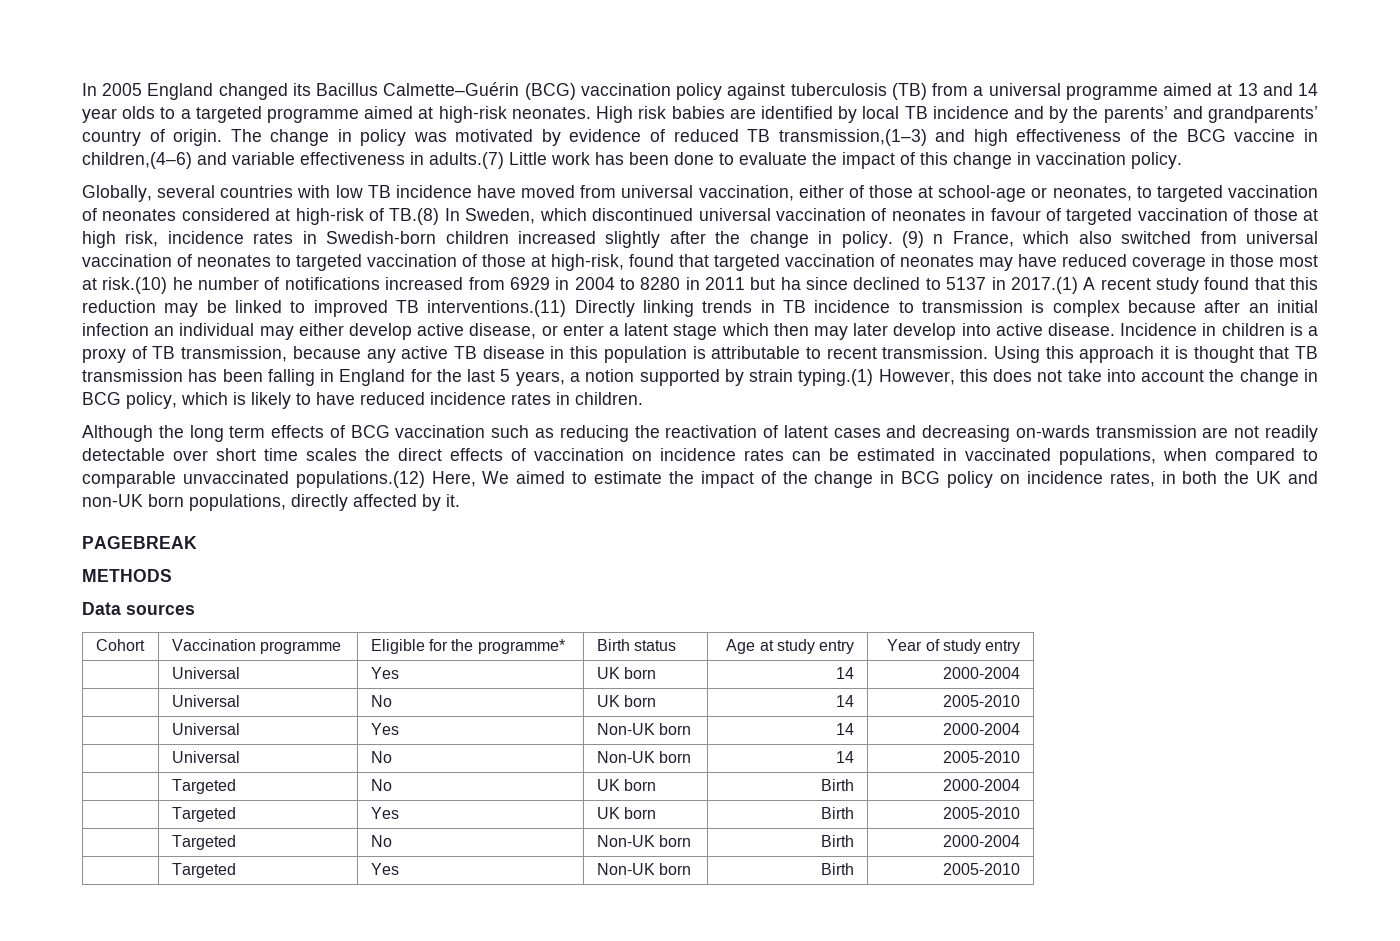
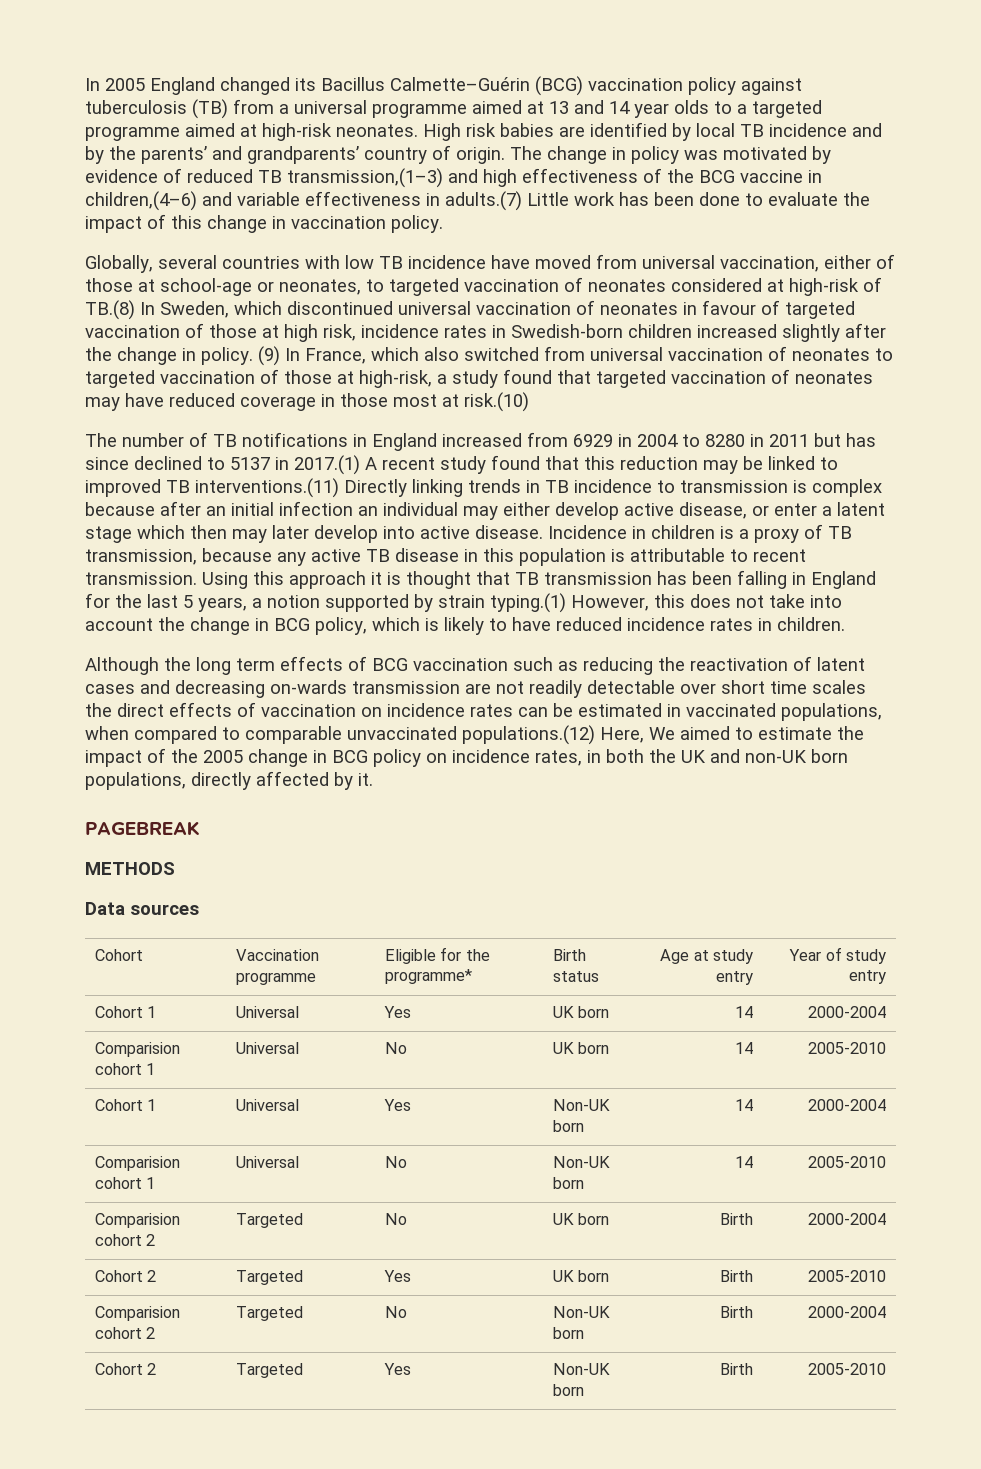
- (9) n France, which also switched from universal vaccination of neonates to targeted vaccination of those at high-risk, found that targeted vaccination of neonates may have reduced coverage in those most at risk.(10) he number of notifications increased from 6929 in 2004 to 8280 in 2011 but ha since declined to 5137 in 2017.(1) A recent study found that this reduction may be linked to improved TB interventions.(11) Directly linking trends in TB incidence to transmission is complex because after an initial infection an individual may either develop active disease, or enter a latent stage which then may later develop into active disease.
+ (9) In France, which also switched from universal vaccination of neonates to targeted vaccination of those at high-risk, a study found that targeted vaccination of neonates may have reduced coverage in those most at risk.(10)
+ The number of TB notifications in England increased from 6929 in 2004 to 8280 in 2011 but has since declined to 5137 in 2017.(1) A recent study found that this reduction may be linked to improved TB interventions.(11) Directly linking trends in TB incidence to transmission is complex because after an initial infection an individual may either develop active disease, or enter a latent stage which then may later develop into active disease.
- Although the long term effects of BCG vaccination such as reducing the reactivation of latent cases and decreasing on-wards transmission are not readily detectable over short time scales the direct effects of vaccination on incidence rates can be estimated in vaccinated populations, when compared to comparable unvaccinated populations.(12) Here, We aimed to estimate the impact of the change in BCG policy on incidence rates, in both the UK and non-UK born populations, directly affected by it.
+ Although the long term effects of BCG vaccination such as reducing the reactivation of latent cases and decreasing on-wards transmission are not readily detectable over short time scales the direct effects of vaccination on incidence rates can be estimated in vaccinated populations, when compared to comparable unvaccinated populations.(12) Here, We aimed to estimate the impact of the 2005 change in BCG policy on incidence rates, in both the UK and non-UK born populations, directly affected by it.
- | Universal | Yes | UK born | 14 | 2000-2004
+ Cohort 1 | Universal | Yes | UK born | 14 | 2000-2004
- | Universal | No | UK born | 14 | 2005-2010
+ Comparision cohort 1 | Universal | No | UK born | 14 | 2005-2010
- | Universal | Yes | Non-UK born | 14 | 2000-2004
+ Cohort 1 | Universal | Yes | Non-UK born | 14 | 2000-2004
- | Universal | No | Non-UK born | 14 | 2005-2010
+ Comparision cohort 1 | Universal | No | Non-UK born | 14 | 2005-2010
- | Targeted | No | UK born | Birth | 2000-2004
+ Comparision cohort 2 | Targeted | No | UK born | Birth | 2000-2004
- | Targeted | Yes | UK born | Birth | 2005-2010
+ Cohort 2 | Targeted | Yes | UK born | Birth | 2005-2010
- | Targeted | No | Non-UK born | Birth | 2000-2004
+ Comparision cohort 2 | Targeted | No | Non-UK born | Birth | 2000-2004
- | Targeted | Yes | Non-UK born | Birth | 2005-2010
+ Cohort 2 | Targeted | Yes | Non-UK born | Birth | 2005-2010

